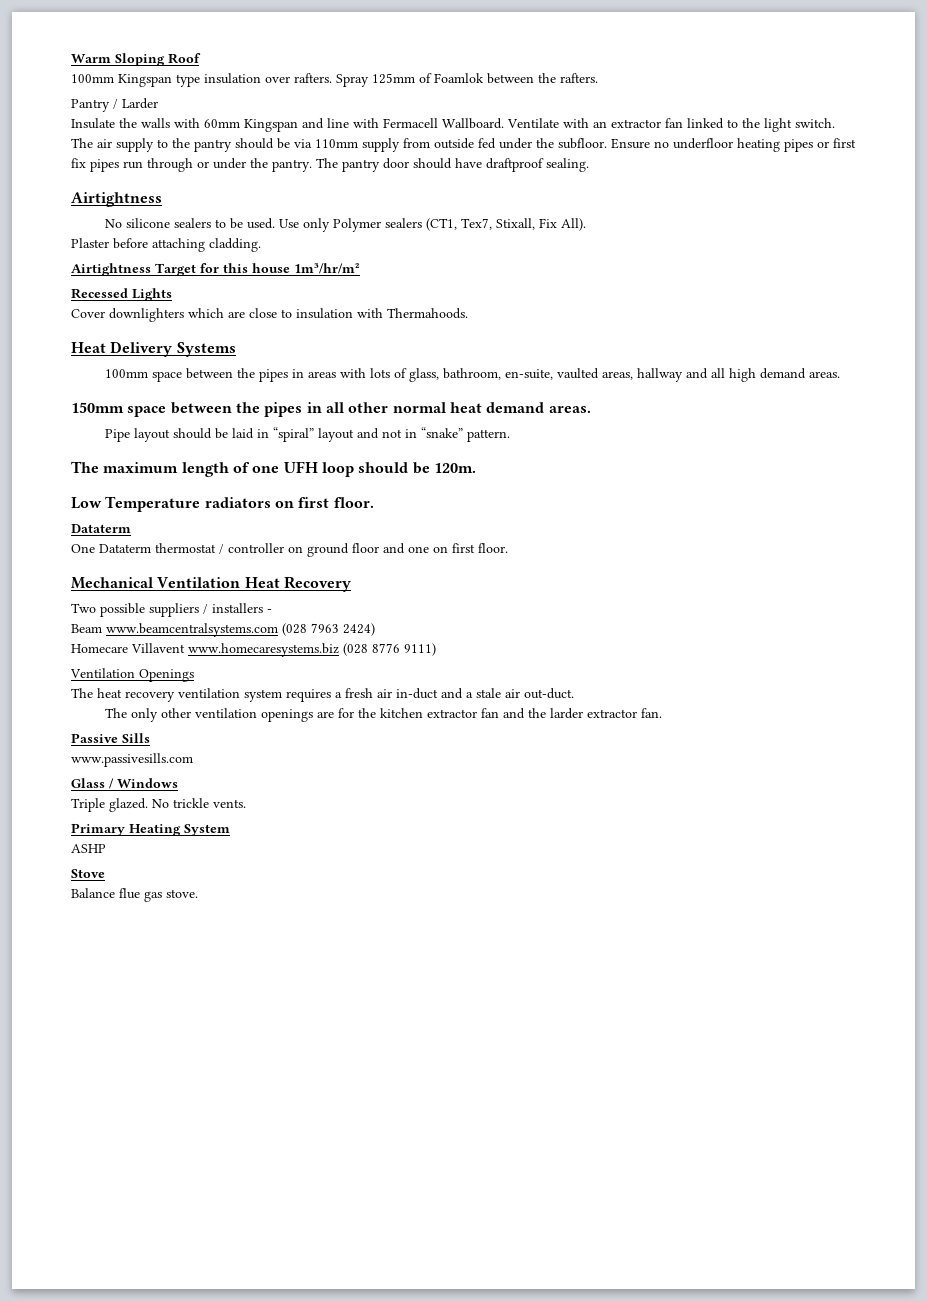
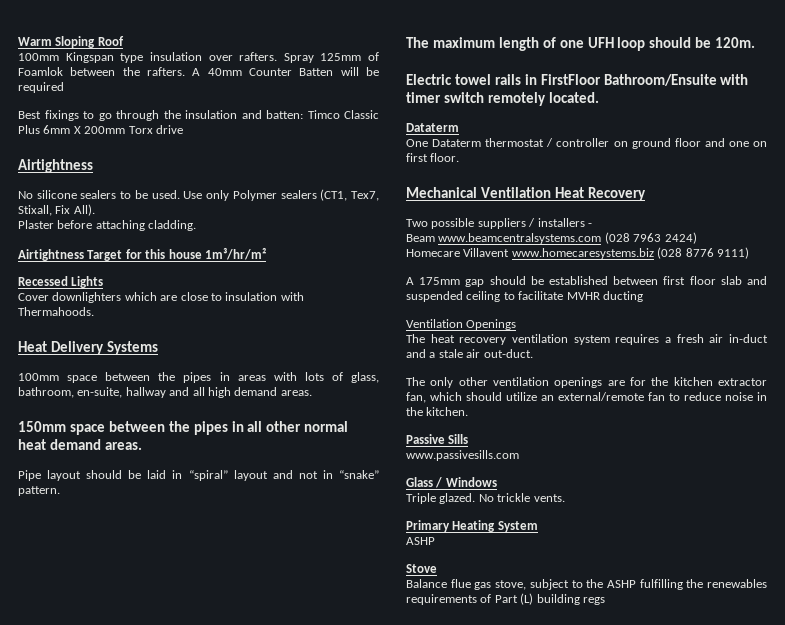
- Spray 125mm of Foamlok between the rafters.
- Pantry / Larder
- Insulate the walls with 60mm Kingspan and line with Fermacell Wallboard. Ventilate with an extractor fan linked to the light switch. The air supply to the pantry should be via 110mm supply from outside fed under the subfloor. Ensure no underfloor heating pipes or first fix pipes run through or under the pantry. The pantry door should have draftproof sealing.
+ Spray 125mm of Foamlok between the rafters. A 40mm Counter Batten will be required
+ Best fixings to go through the insulation and batten: Timco Classic Plus 6mm X 200mm Torx drive
- 100mm space between the pipes in areas with lots of glass, bathroom, en-suite, vaulted areas, hallway and all high demand areas.
+ 100mm space between the pipes in areas with lots of glass, bathroom, en-suite, hallway and all high demand areas.
- Low Temperature radiators on first floor.
+ Electric towel rails in FirstFloor Bathroom/Ensuite with timer switch remotely located.
+ A 175mm gap should be established between first floor slab and suspended ceiling to facilitate MVHR ducting
- The only other ventilation openings are for the kitchen extractor fan and the larder extractor fan.
+ The only other ventilation openings are for the kitchen extractor fan, which should utilize an external/remote fan to reduce noise in the kitchen.
- Balance flue gas stove.
+ Balance flue gas stove, subject to the ASHP fulfilling the renewables requirements of Part (L) building regs

